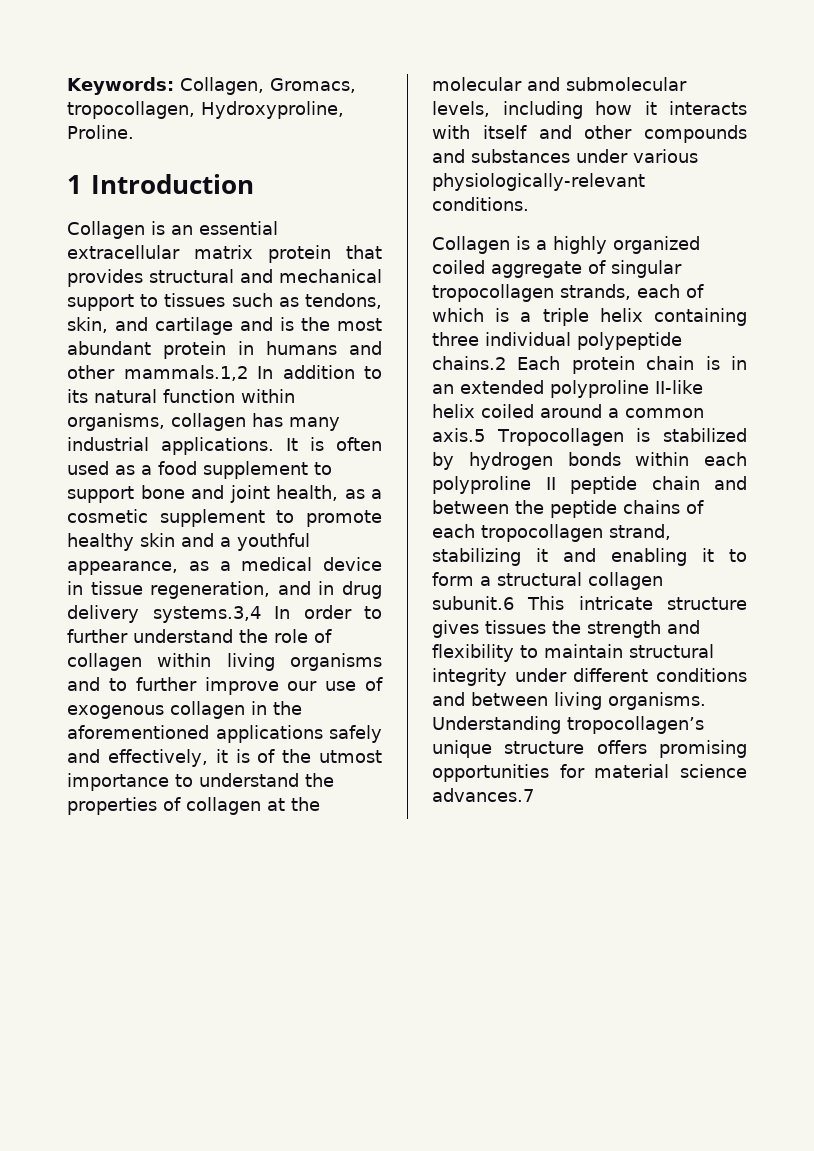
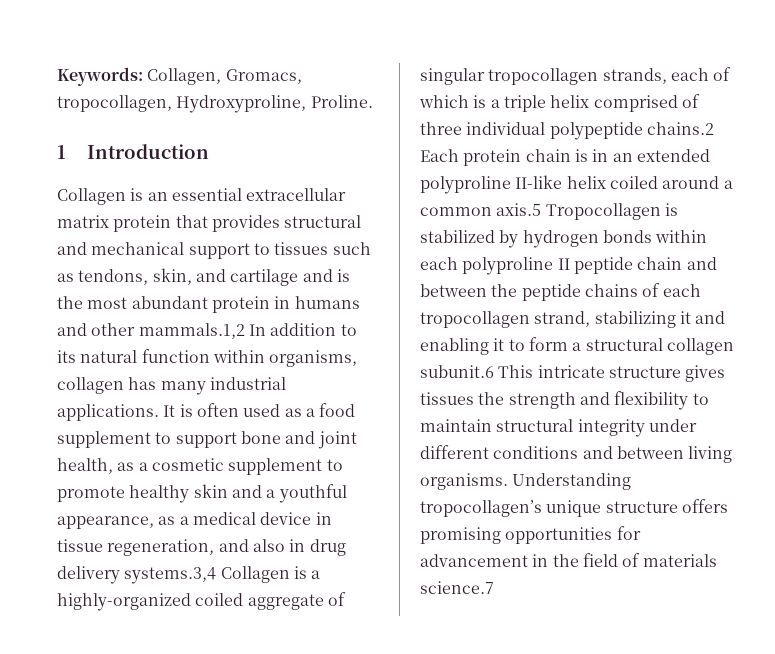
- It is often used as a food supplement to support bone and joint health, as a cosmetic supplement to promote healthy skin and a youthful appearance, as a medical device in tissue regeneration, and in drug delivery systems.3,4 In order to further understand the role of collagen within living organisms and to further improve our use of exogenous collagen in the aforementioned applications safely and effectively, it is of the utmost importance to understand the properties of collagen at the molecular and submolecular levels, including how it interacts with itself and other compounds and substances under various physiologically-relevant conditions.
- Collagen is a highly organized coiled aggregate of singular tropocollagen strands, each of which is a triple helix containing three individual polypeptide chains.2 Each protein chain is in an extended polyproline II-like helix coiled around a common axis.5 Tropocollagen is stabilized by hydrogen bonds within each polyproline II peptide chain and between the peptide chains of each tropocollagen strand, stabilizing it and enabling it to form a structural collagen subunit.6 This intricate structure gives tissues the strength and flexibility to maintain structural integrity under different conditions and between living organisms.
+ It is often used as a food supplement to support bone and joint health, as a cosmetic supplement to promote healthy skin and a youthful appearance, as a medical device in tissue regeneration, and also in drug delivery systems.3,4 Collagen is a highly-organized coiled aggregate of singular tropocollagen strands, each of which is a triple helix comprised of three individual polypeptide chains.2 Each protein chain is in an extended polyproline II-like helix coiled around a common axis.5 Tropocollagen is stabilized by hydrogen bonds within each polyproline II peptide chain and between the peptide chains of each tropocollagen strand, stabilizing it and enabling it to form a structural collagen subunit.6 This intricate structure gives tissues the strength and flexibility to maintain structural integrity under different conditions and between living organisms.
- Understanding tropocollagen’s unique structure offers promising opportunities for material science advances.7
+ Understanding tropocollagen’s unique structure offers promising opportunities for advancement in the field of materials science.7

